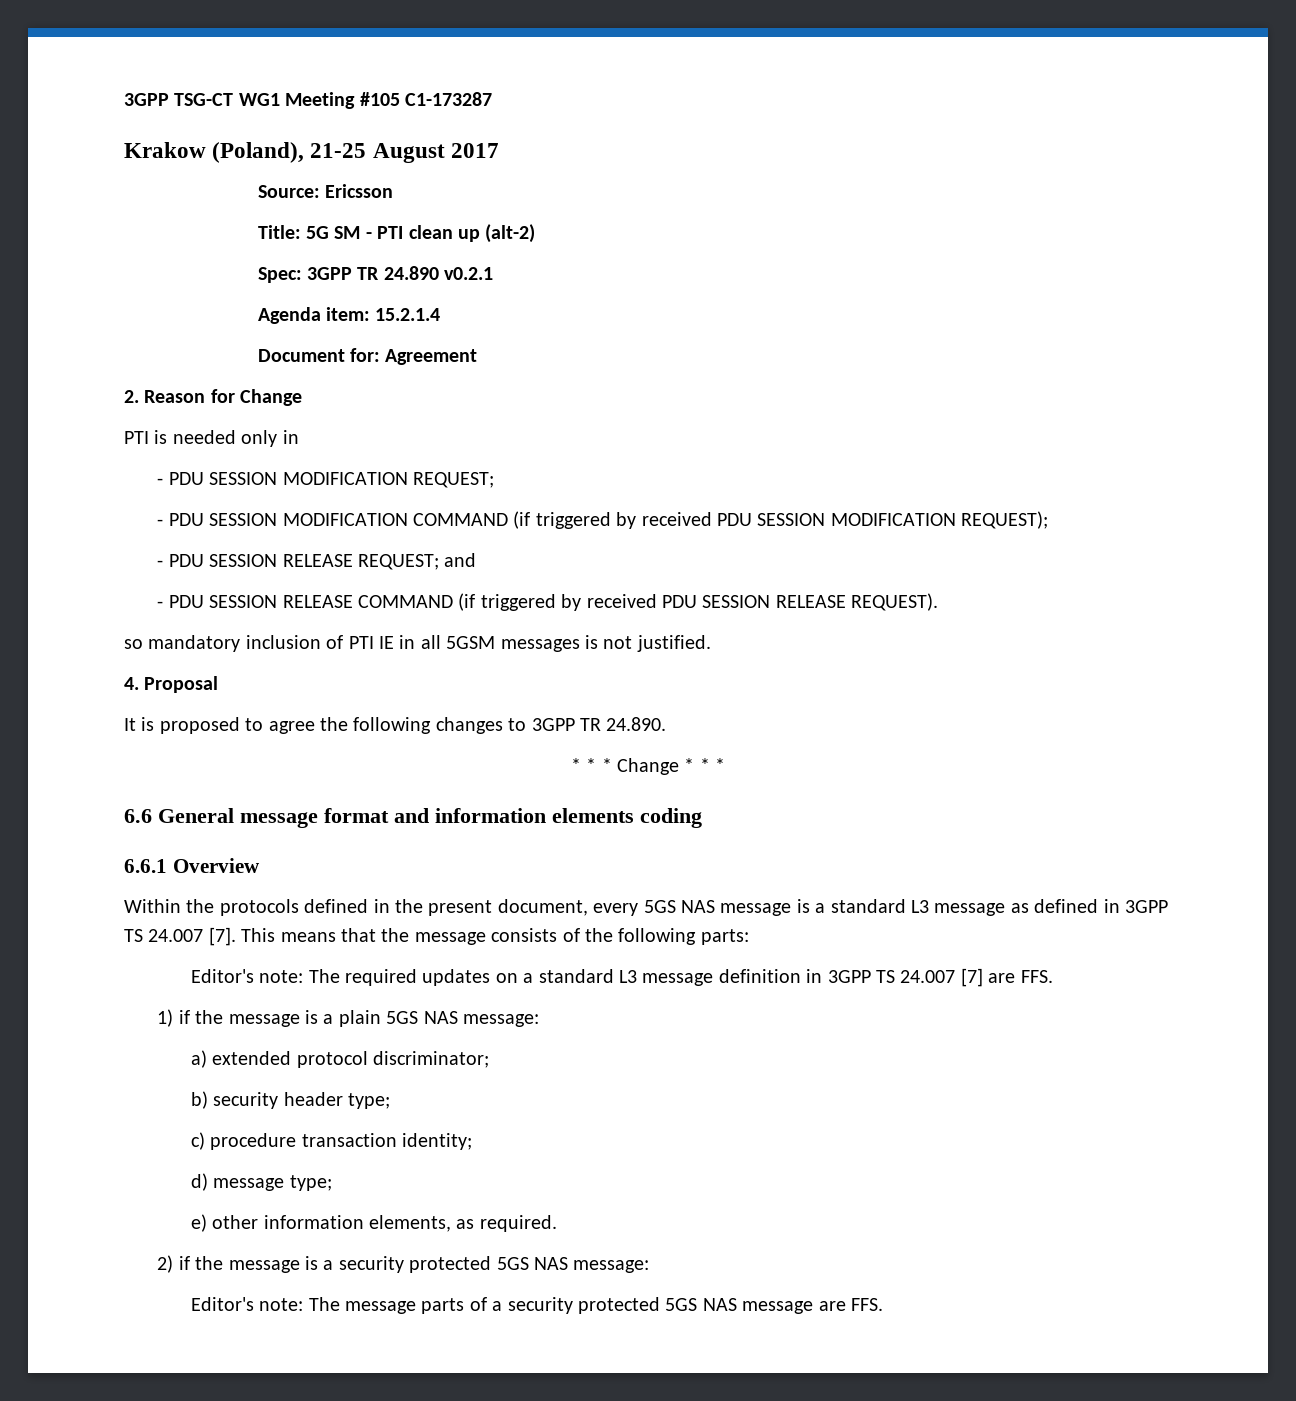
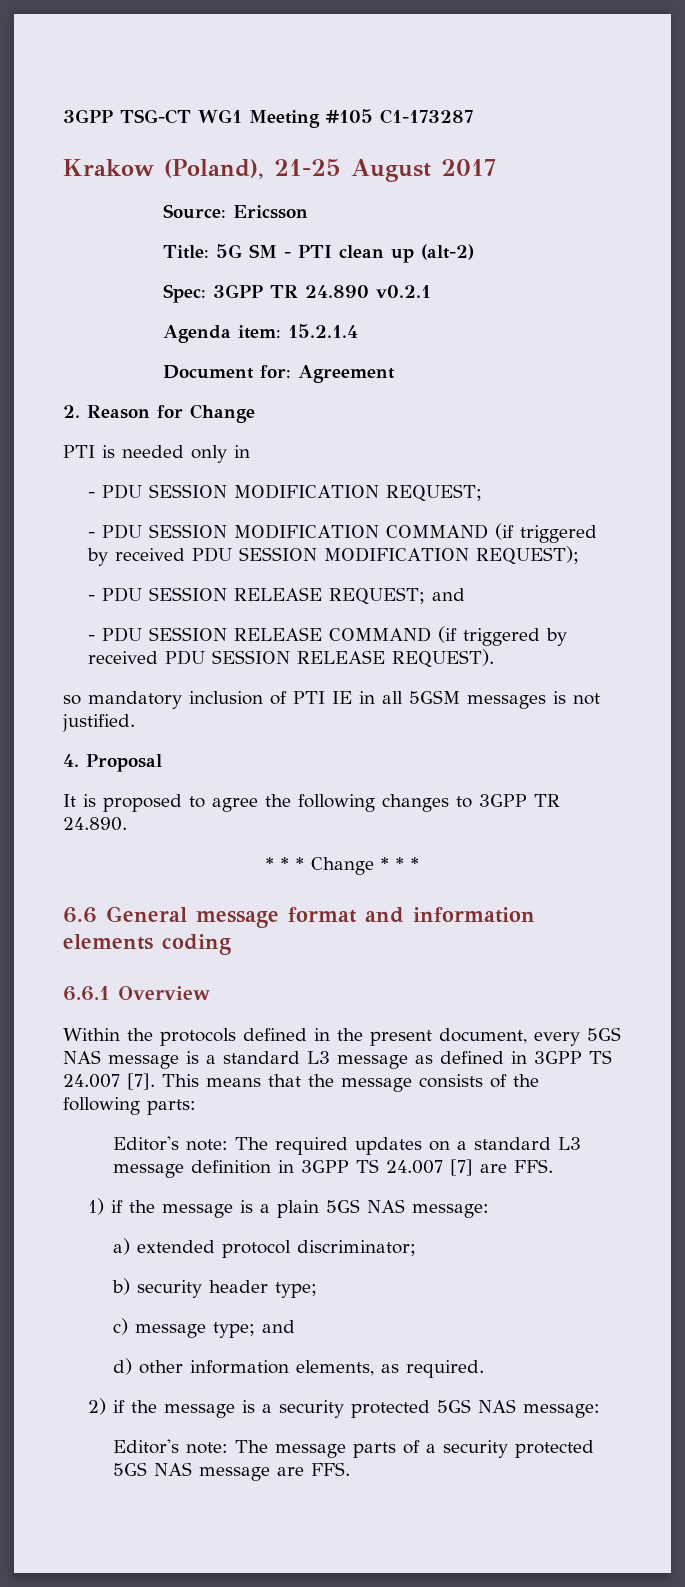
- c) procedure transaction identity;
- d) message type;
- e) other information elements, as required.
+ c) message type; and
+ d) other information elements, as required.

